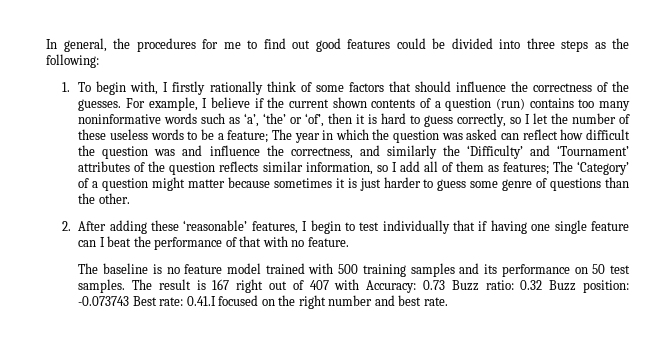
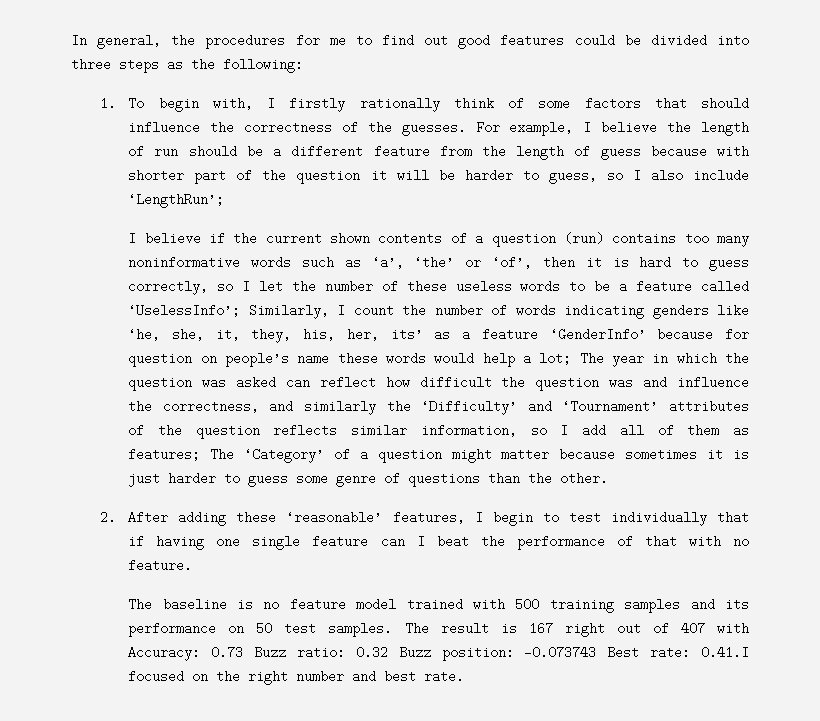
- For example, I believe if the current shown contents of a question (run) contains too many noninformative words such as ‘a’, ‘the’ or ‘of’, then it is hard to guess correctly, so I let the number of these useless words to be a feature;
+ For example, I believe the length of run should be a different feature from the length of guess because with shorter part of the question it will be harder to guess, so I also include ‘LengthRun’;
+ I believe if the current shown contents of a question (run) contains too many noninformative words such as ‘a’, ‘the’ or ‘of’, then it is hard to guess correctly, so I let the number of these useless words to be a feature called ‘UselessInfo’; Similarly, I count the number of words indicating genders like ‘he, she, it, they, his, her, its’ as a feature ‘GenderInfo’ because for question on people’s name these words would help a lot;

